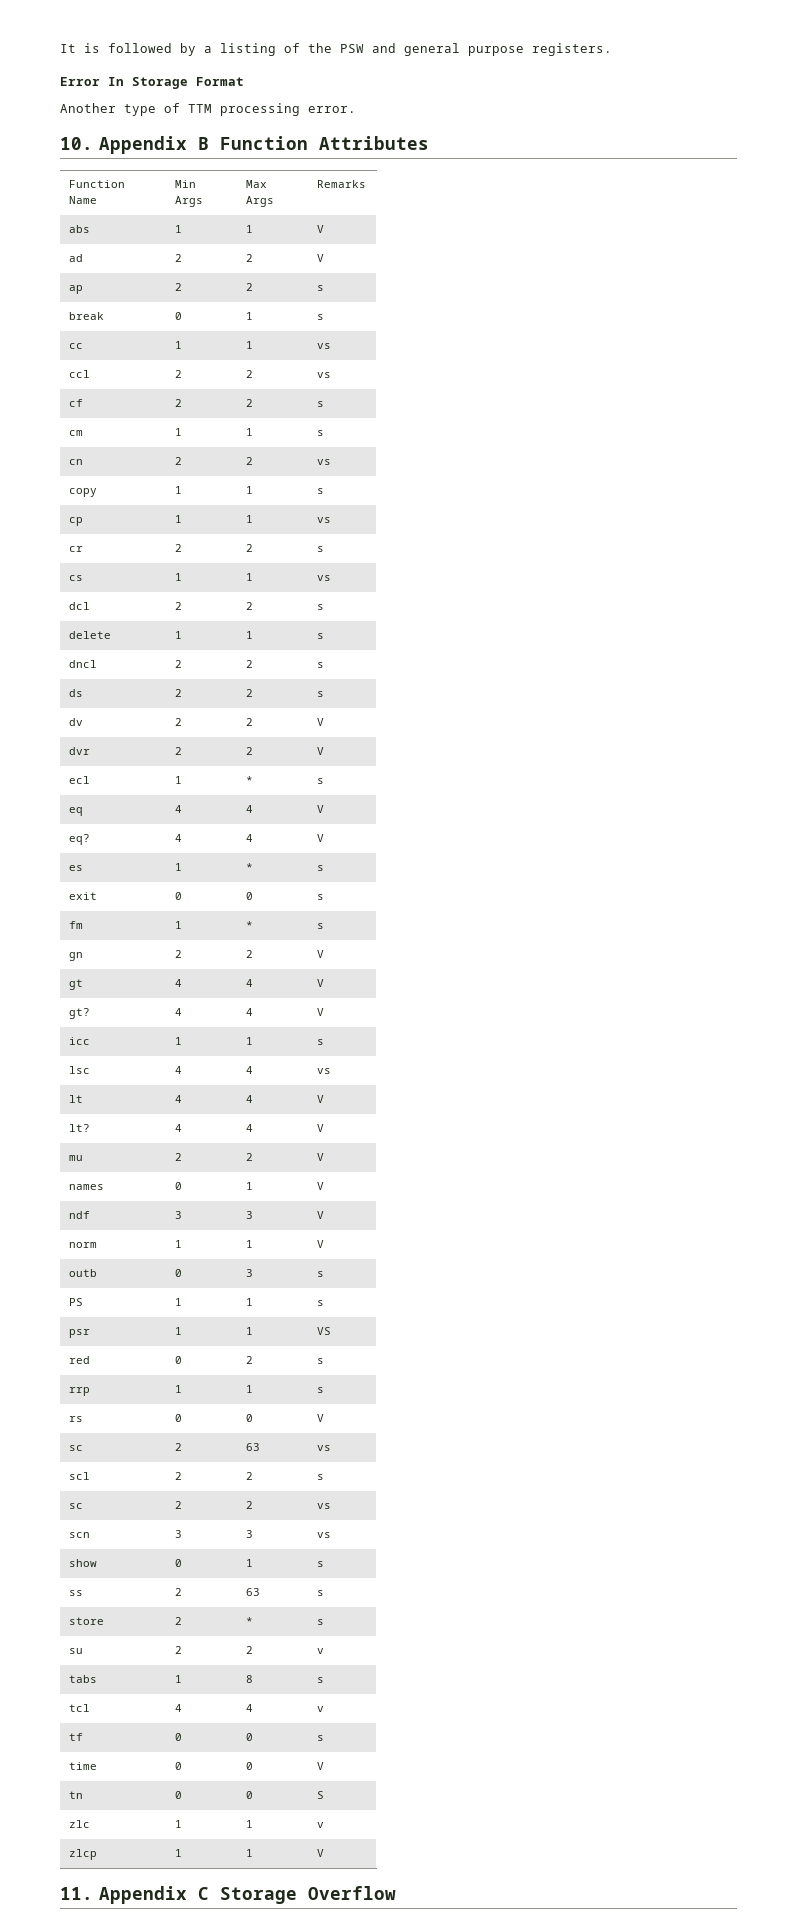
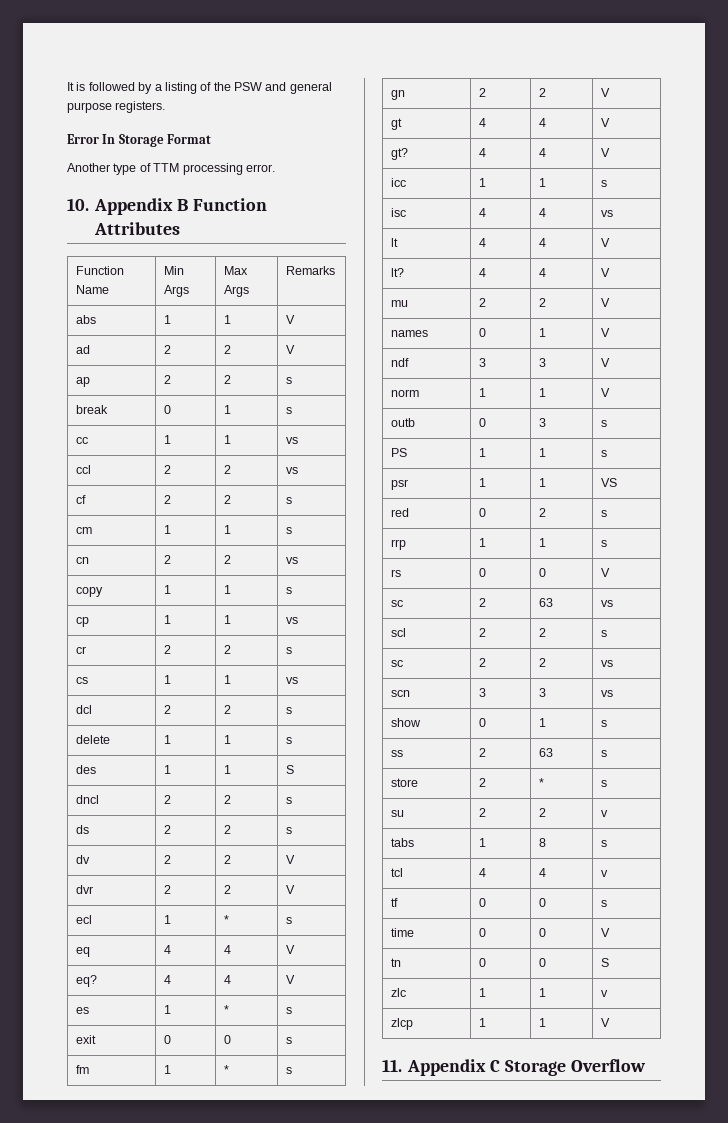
+ des | 1 | 1 | S
- lsc | 4 | 4 | vs
+ isc | 4 | 4 | vs

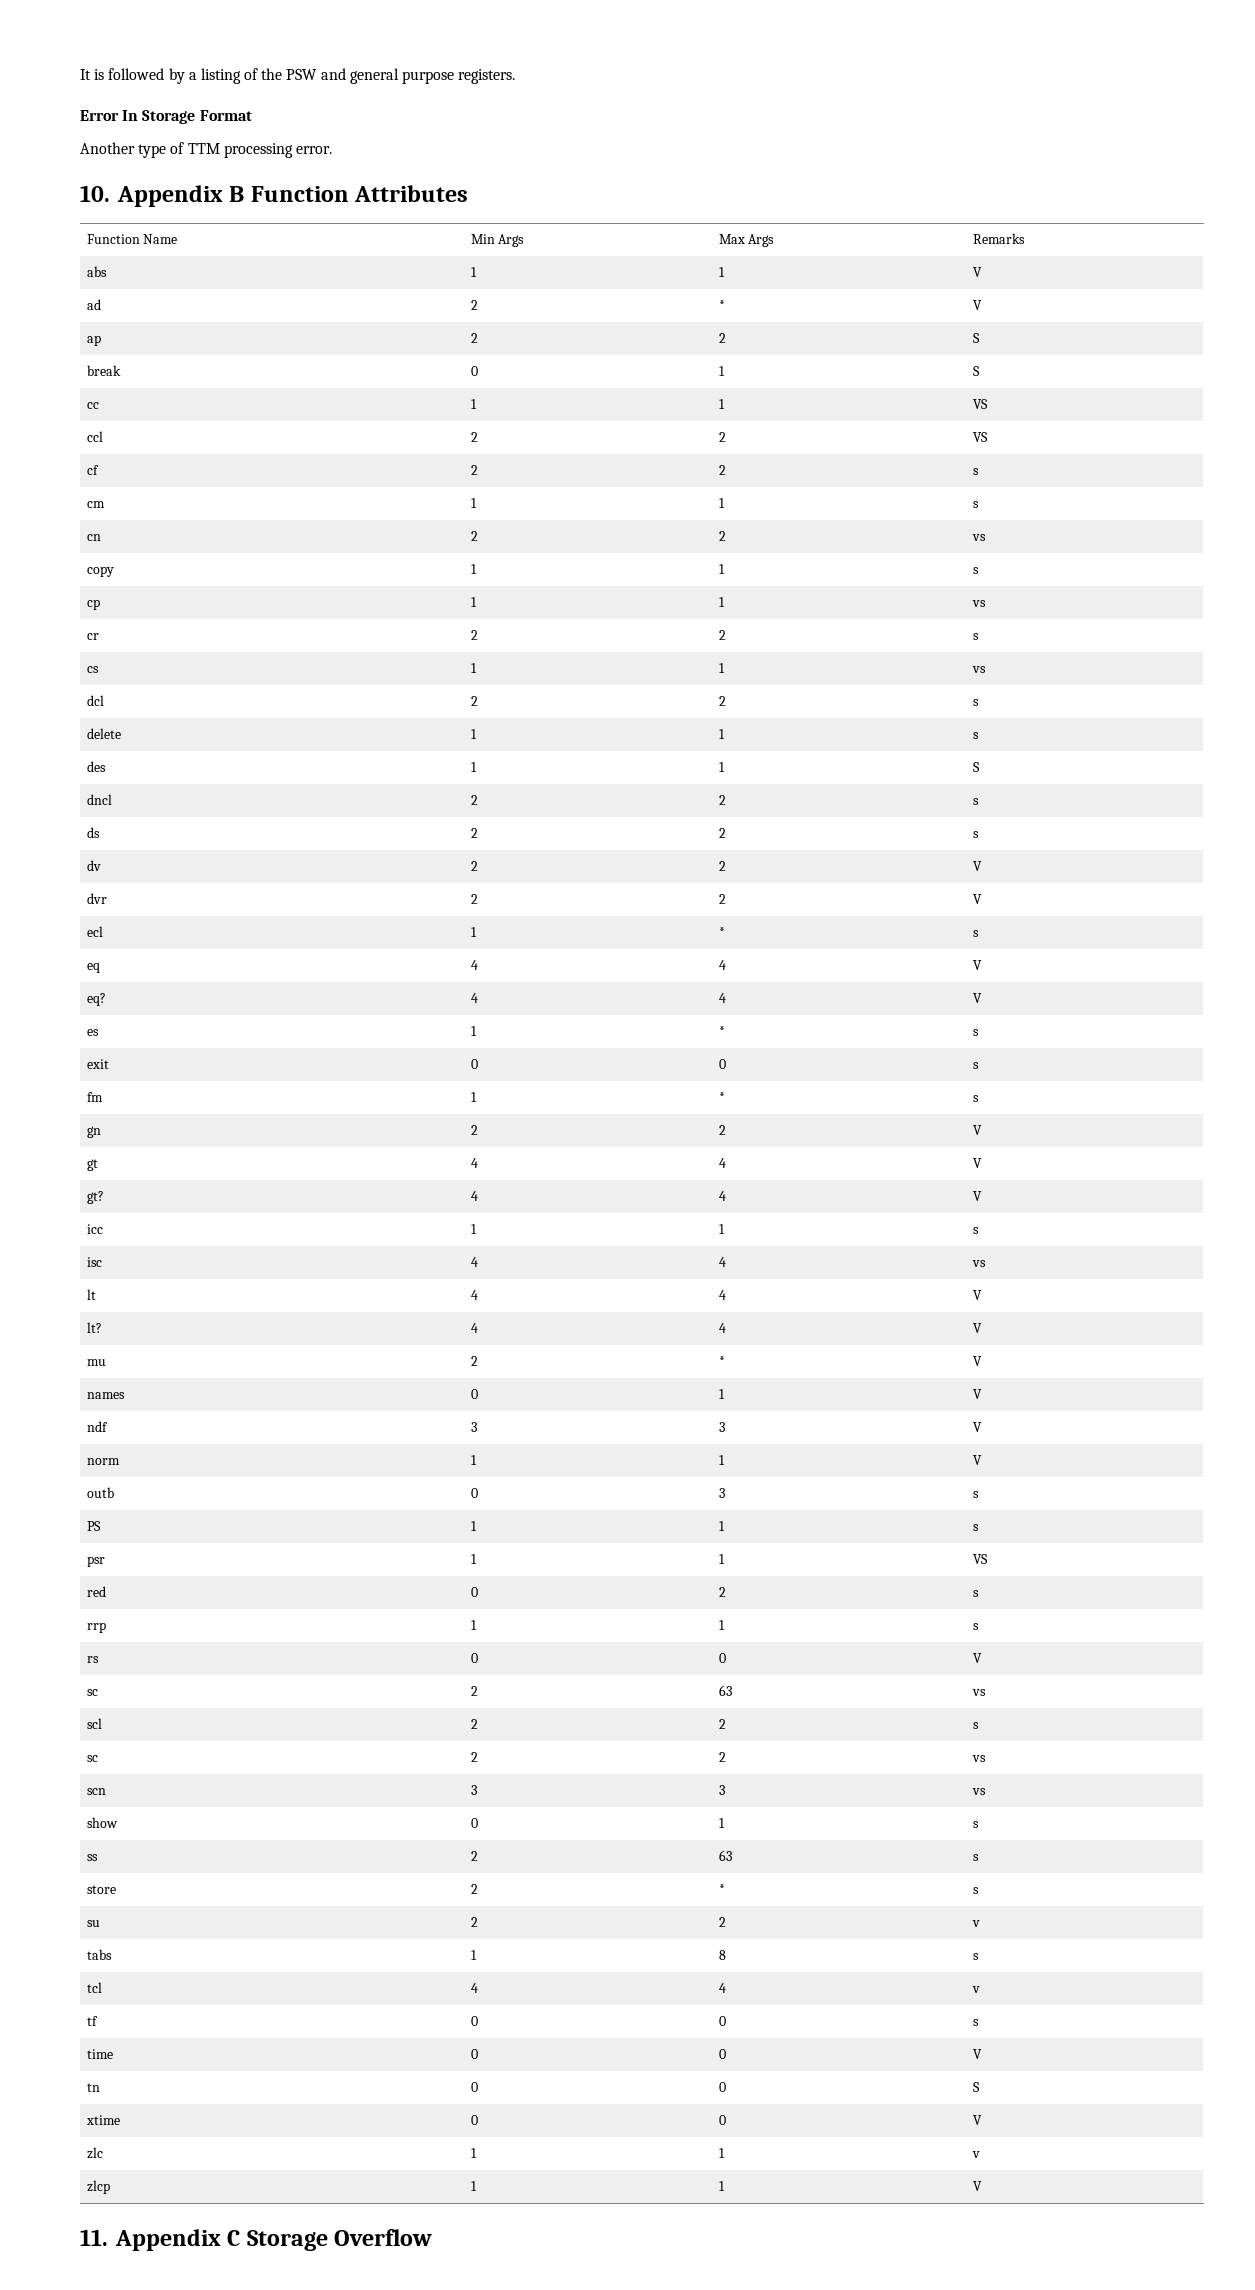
- ad | 2 | 2 | V
+ ad | 2 | * | V
- ap | 2 | 2 | s
+ ap | 2 | 2 | S
- break | 0 | 1 | s
+ break | 0 | 1 | S
- cc | 1 | 1 | vs
+ cc | 1 | 1 | VS
- ccl | 2 | 2 | vs
+ ccl | 2 | 2 | VS
- mu | 2 | 2 | V
+ mu | 2 | * | V
+ xtime | 0 | 0 | V

